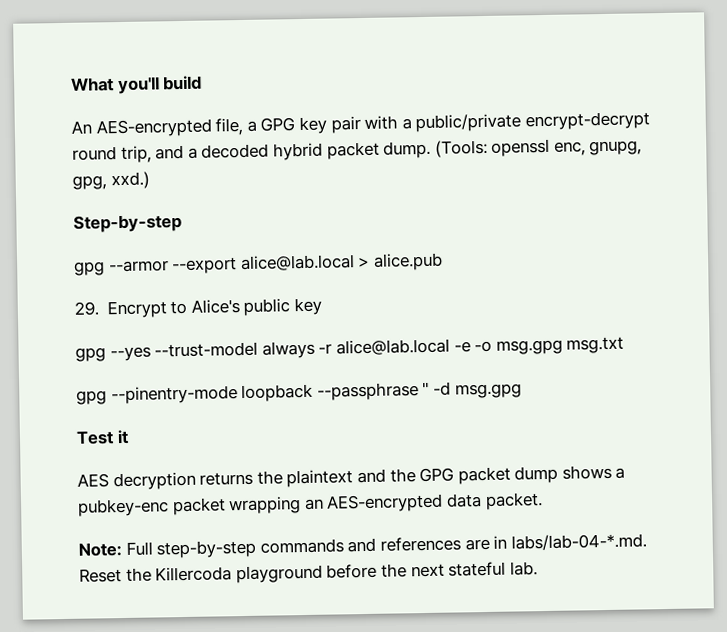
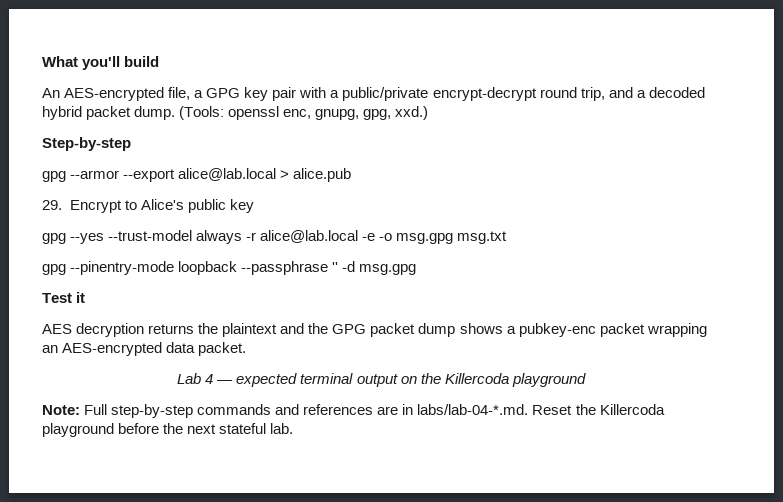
+ Lab 4 — expected terminal output on the Killercoda playground

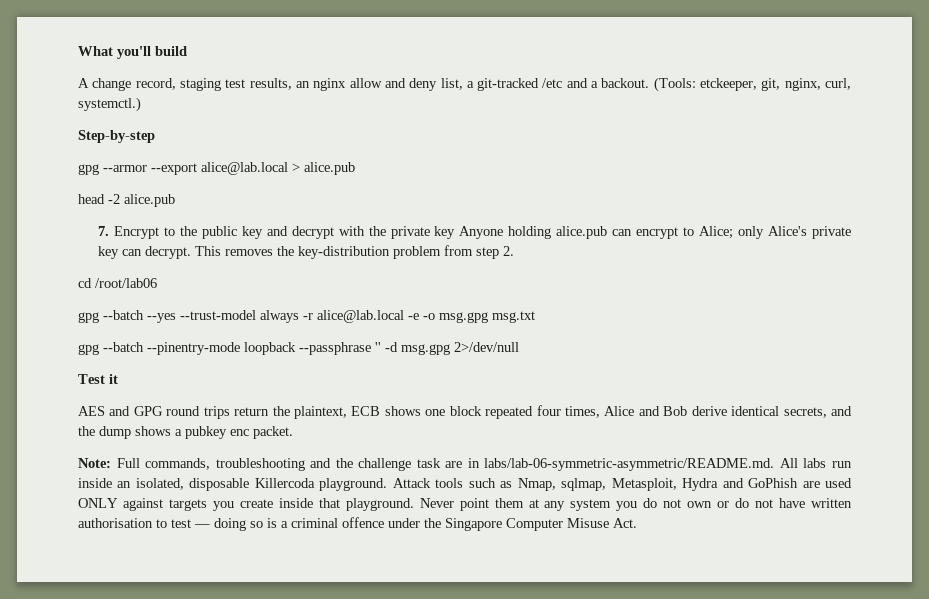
- An AES-encrypted file, a GPG key pair with a public/private encrypt-decrypt round trip, and a decoded hybrid packet dump. (Tools: openssl enc, gnupg, gpg, xxd.)
+ A change record, staging test results, an nginx allow and deny list, a git-tracked /etc and a backout. (Tools: etckeeper, git, nginx, curl, systemctl.)
- 29. Encrypt to Alice's public key
- gpg --yes --trust-model always -r alice@lab.local -e -o msg.gpg msg.txt
+ head -2 alice.pub
+ 7. Encrypt to the public key and decrypt with the private key Anyone holding alice.pub can encrypt to Alice; only Alice's private key can decrypt. This removes the key-distribution problem from step 2.
+ cd /root/lab06
+ gpg --batch --yes --trust-model always -r alice@lab.local -e -o msg.gpg msg.txt
- gpg --pinentry-mode loopback --passphrase '' -d msg.gpg
+ gpg --batch --pinentry-mode loopback --passphrase '' -d msg.gpg 2>/dev/null
- AES decryption returns the plaintext and the GPG packet dump shows a pubkey-enc packet wrapping an AES-encrypted data packet.
- Lab 4 — expected terminal output on the Killercoda playground
- Note: Full step-by-step commands and references are in labs/lab-04-*.md. Reset the Killercoda playground before the next stateful lab.
+ AES and GPG round trips return the plaintext, ECB shows one block repeated four times, Alice and Bob derive identical secrets, and the dump shows a pubkey enc packet.
+ Note: Full commands, troubleshooting and the challenge task are in labs/lab-06-symmetric-asymmetric/README.md. All labs run inside an isolated, disposable Killercoda playground. Attack tools such as Nmap, sqlmap, Metasploit, Hydra and GoPhish are used ONLY against targets you create inside that playground. Never point them at any system you do not own or do not have written authorisation to test — doing so is a criminal offence under the Singapore Computer Misuse Act.

